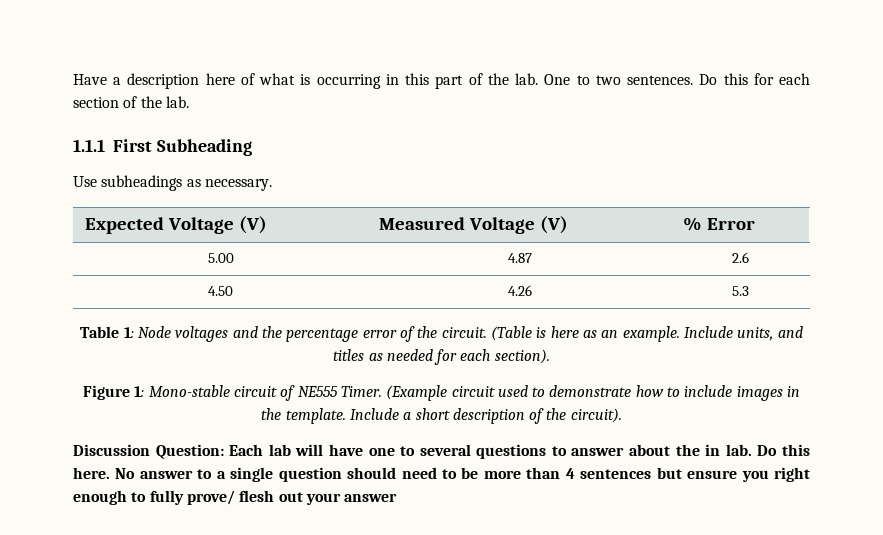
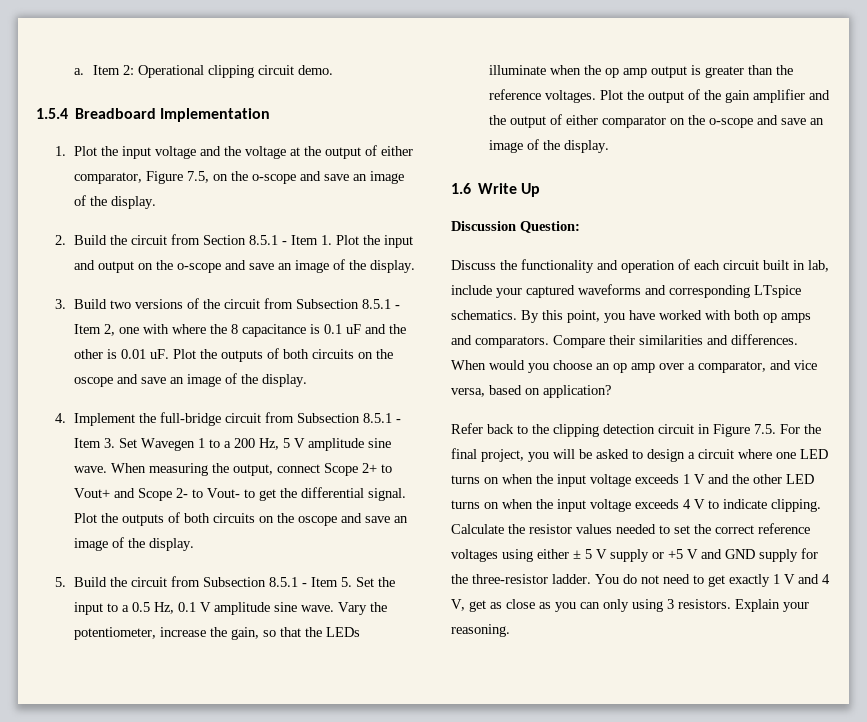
- Have a description here of what is occurring in this part of the lab. One to two sentences. Do this for each section of the lab.
- 1.1.1 First Subheading
- Use subheadings as necessary.
- Expected Voltage (V) | Measured Voltage (V) | % Error
- 5.00 | 4.87 | 2.6
- 4.50 | 4.26 | 5.3
- Table 1: Node voltages and the percentage error of the circuit. (Table is here as an example. Include units, and titles as needed for each section).
- Figure 1: Mono-stable circuit of NE555 Timer. (Example circuit used to demonstrate how to include images in the template. Include a short description of the circuit).
- Discussion Question: Each lab will have one to several questions to answer about the in lab. Do this here. No answer to a single question should need to be more than 4 sentences but ensure you right enough to fully prove/ flesh out your answer
+ a. Item 2: Operational clipping circuit demo.
+ 1.5.4 Breadboard Implementation
+ 1. Plot the input voltage and the voltage at the output of either comparator, Figure 7.5, on the o-scope and save an image of the display.
+ 2. Build the circuit from Section 8.5.1 - Item 1. Plot the input and output on the o-scope and save an image of the display.
+ 3. Build two versions of the circuit from Subsection 8.5.1 - Item 2, one with where the 8 capacitance is 0.1 uF and the other is 0.01 uF. Plot the outputs of both circuits on the oscope and save an image of the display.
+ 4. Implement the full-bridge circuit from Subsection 8.5.1 - Item 3. Set Wavegen 1 to a 200 Hz, 5 V amplitude sine wave. When measuring the output, connect Scope 2+ to Vout+ and Scope 2- to Vout- to get the differential signal. Plot the outputs of both circuits on the oscope and save an image of the display.
+ 5. Build the circuit from Subsection 8.5.1 - Item 5. Set the input to a 0.5 Hz, 0.1 V amplitude sine wave. Vary the potentiometer, increase the gain, so that the LEDs illuminate when the op amp output is greater than the reference voltages. Plot the output of the gain amplifier and the output of either comparator on the o-scope and save an image of the display.
+ 1.6 Write Up
+ Discussion Question:
+ Discuss the functionality and operation of each circuit built in lab, include your captured waveforms and corresponding LTspice schematics. By this point, you have worked with both op amps and comparators. Compare their similarities and differences. When would you choose an op amp over a comparator, and vice versa, based on application?
+ Refer back to the clipping detection circuit in Figure 7.5. For the final project, you will be asked to design a circuit where one LED turns on when the input voltage exceeds 1 V and the other LED turns on when the input voltage exceeds 4 V to indicate clipping. Calculate the resistor values needed to set the correct reference voltages using either ± 5 V supply or +5 V and GND supply for the three-resistor ladder. You do not need to get exactly 1 V and 4 V, get as close as you can only using 3 resistors. Explain your reasoning.

